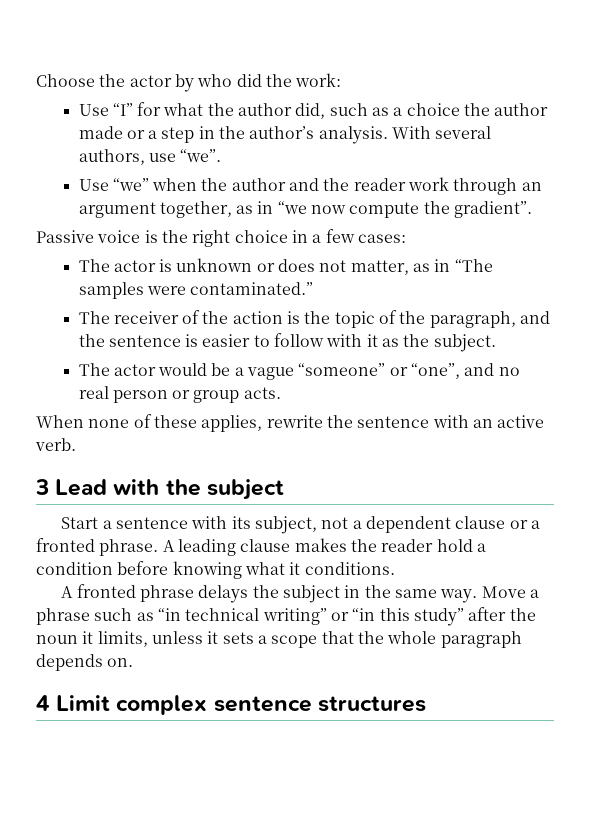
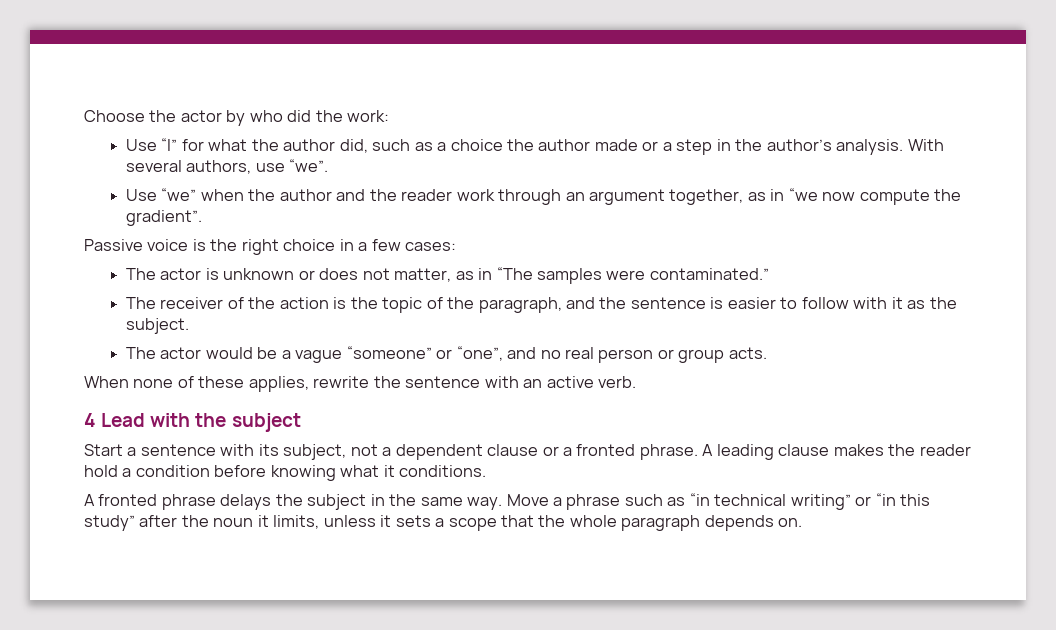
- 3 Lead with the subject
+ 4 Lead with the subject
- 4 Limit complex sentence structures

